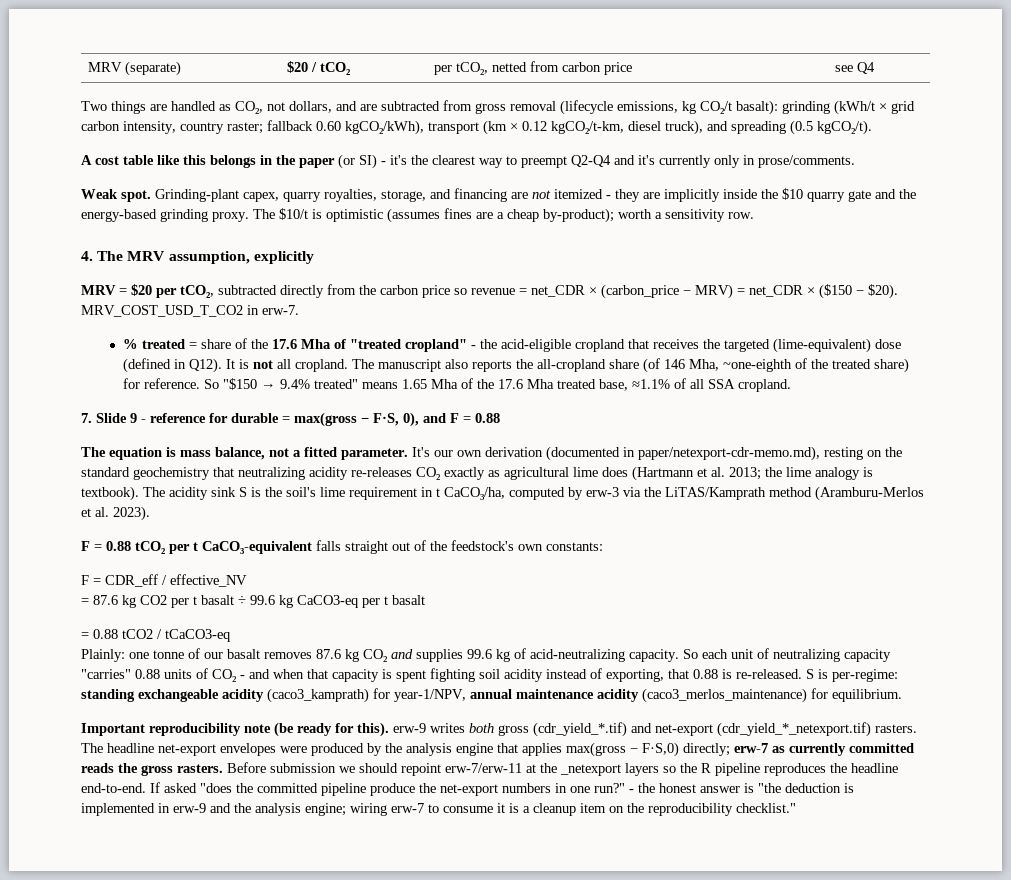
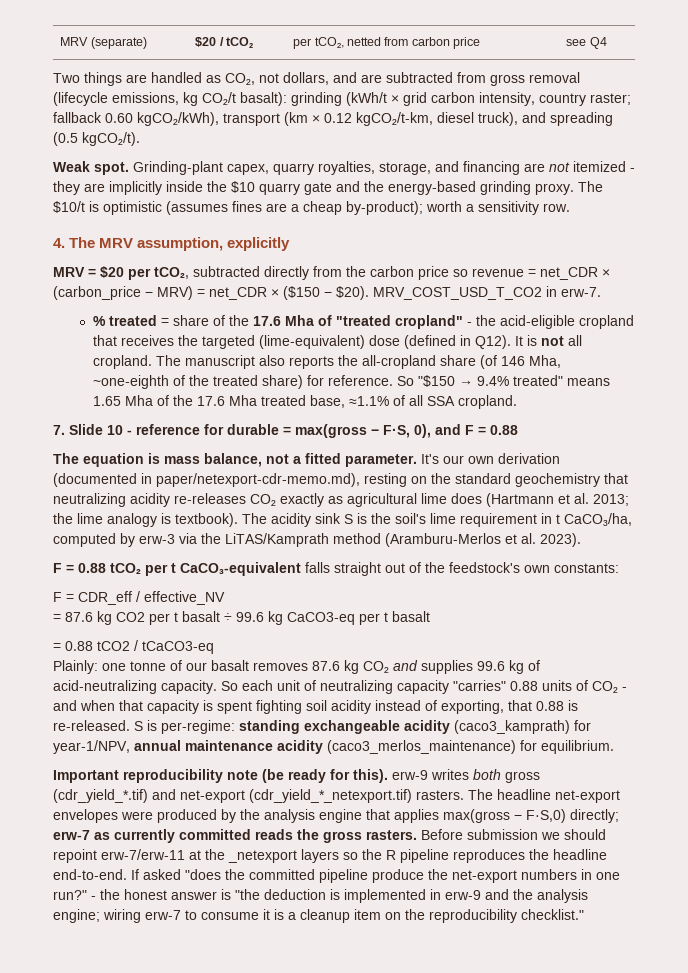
- A cost table like this belongs in the paper (or SI) - it's the clearest way to preempt Q2-Q4 and it's currently only in prose/comments.
- 7. Slide 9 - reference for durable = max(gross − F·S, 0), and F = 0.88
+ 7. Slide 10 - reference for durable = max(gross − F·S, 0), and F = 0.88

